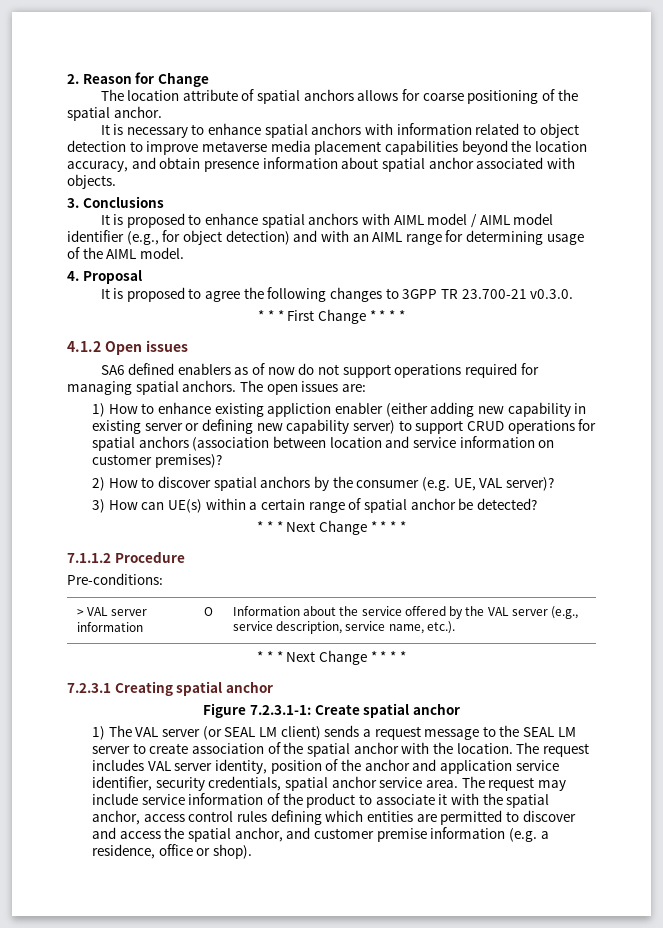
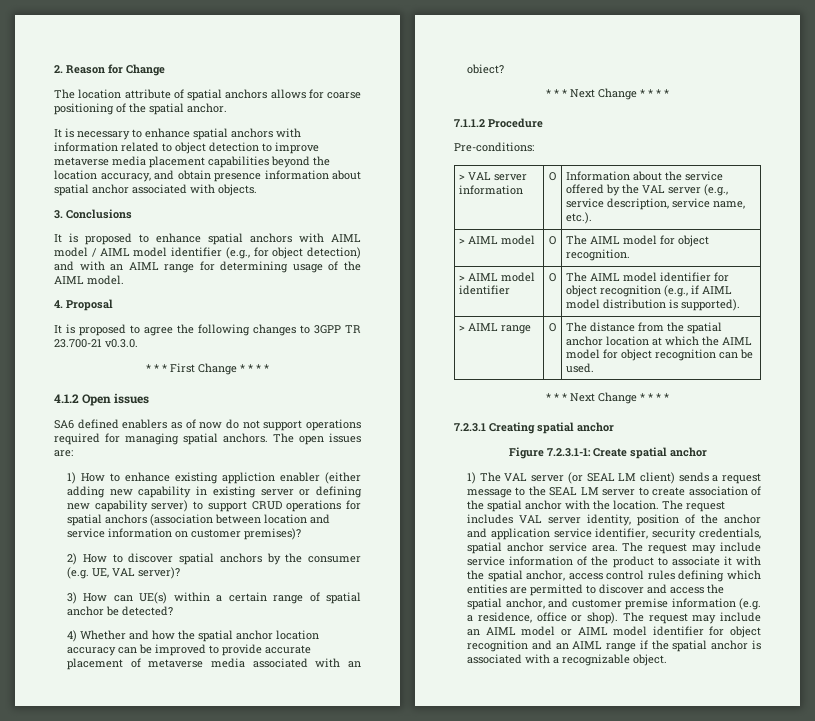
+ 4) Whether and how the spatial anchor location accuracy can be improved to provide accurate placement of metaverse media associated with an obiect?
+ > AIML model | O | The AIML model for object recognition.
+ > AIML model identifier | O | The AIML model identifier for object recognition (e.g., if AIML model distribution is supported).
+ > AIML range | O | The distance from the spatial anchor location at which the AIML model for object recognition can be used.
+ The request may include an AIML model or AIML model identifier for object recognition and an AIML range if the spatial anchor is associated with a recognizable object.

